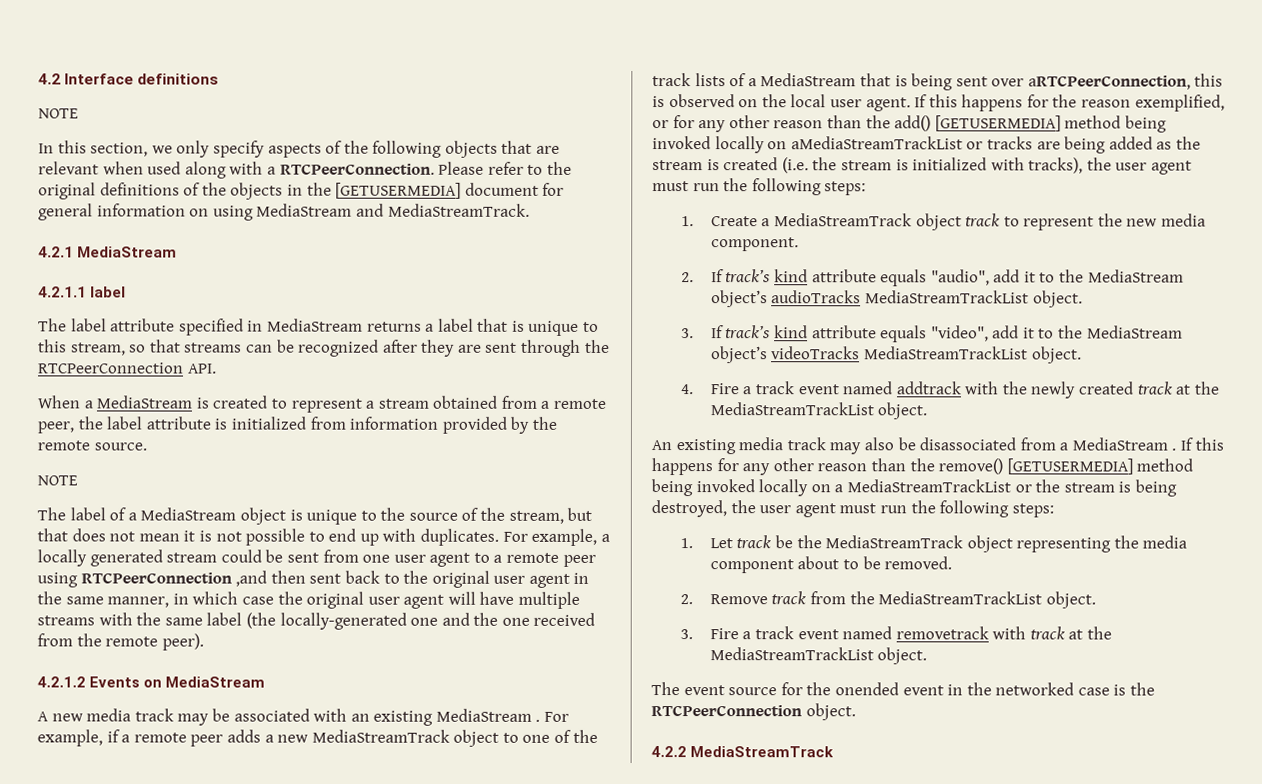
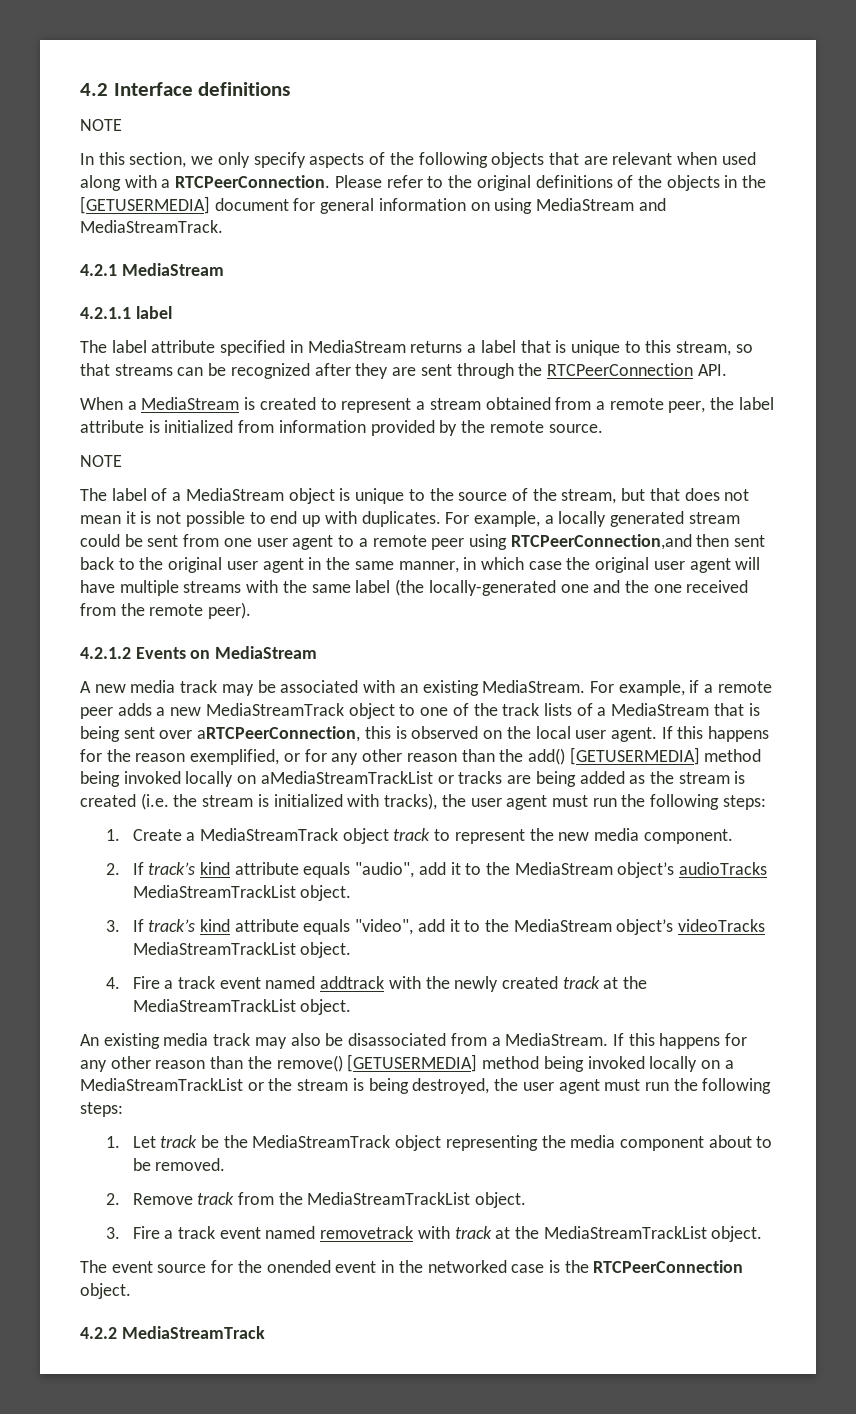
- For example, a locally generated stream could be sent from one user agent to a remote peer using RTCPeerConnection ,and then sent back to the original user agent in the same manner, in which case the original user agent will have multiple streams with the same label (the locally-generated one and the one received from the remote peer).
+ For example, a locally generated stream could be sent from one user agent to a remote peer using RTCPeerConnection,and then sent back to the original user agent in the same manner, in which case the original user agent will have multiple streams with the same label (the locally-generated one and the one received from the remote peer).
- A new media track may be associated with an existing MediaStream .
+ A new media track may be associated with an existing MediaStream.
- An existing media track may also be disassociated from a MediaStream .
+ An existing media track may also be disassociated from a MediaStream.

